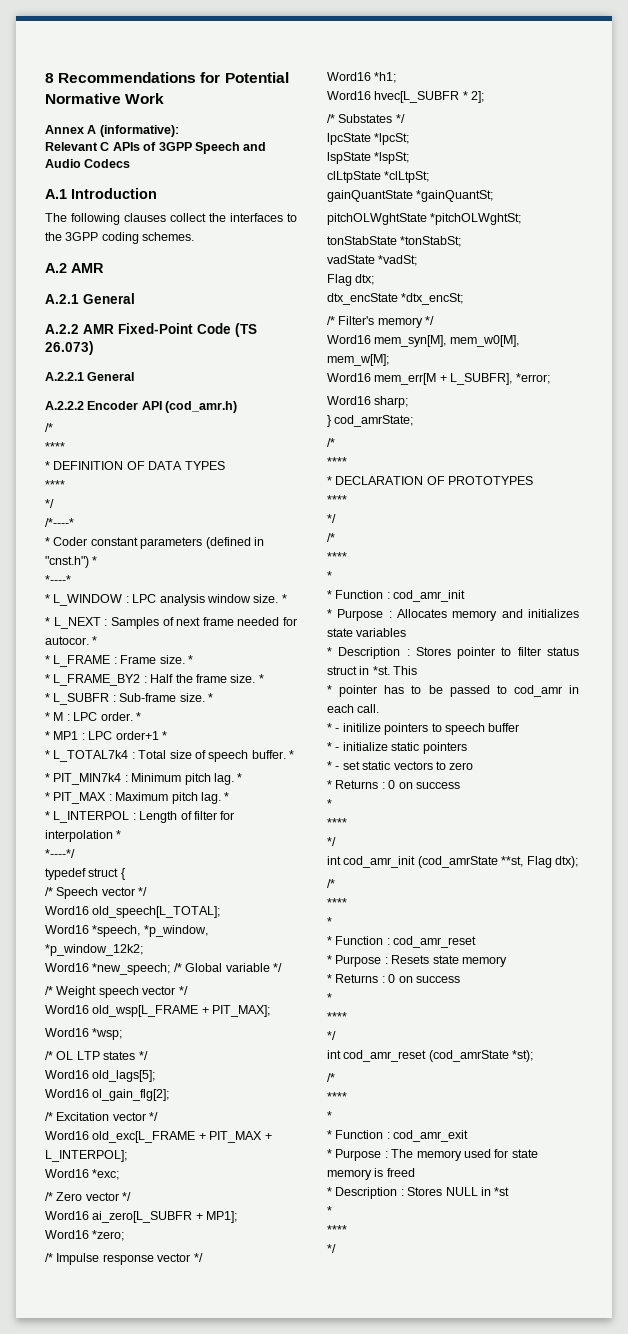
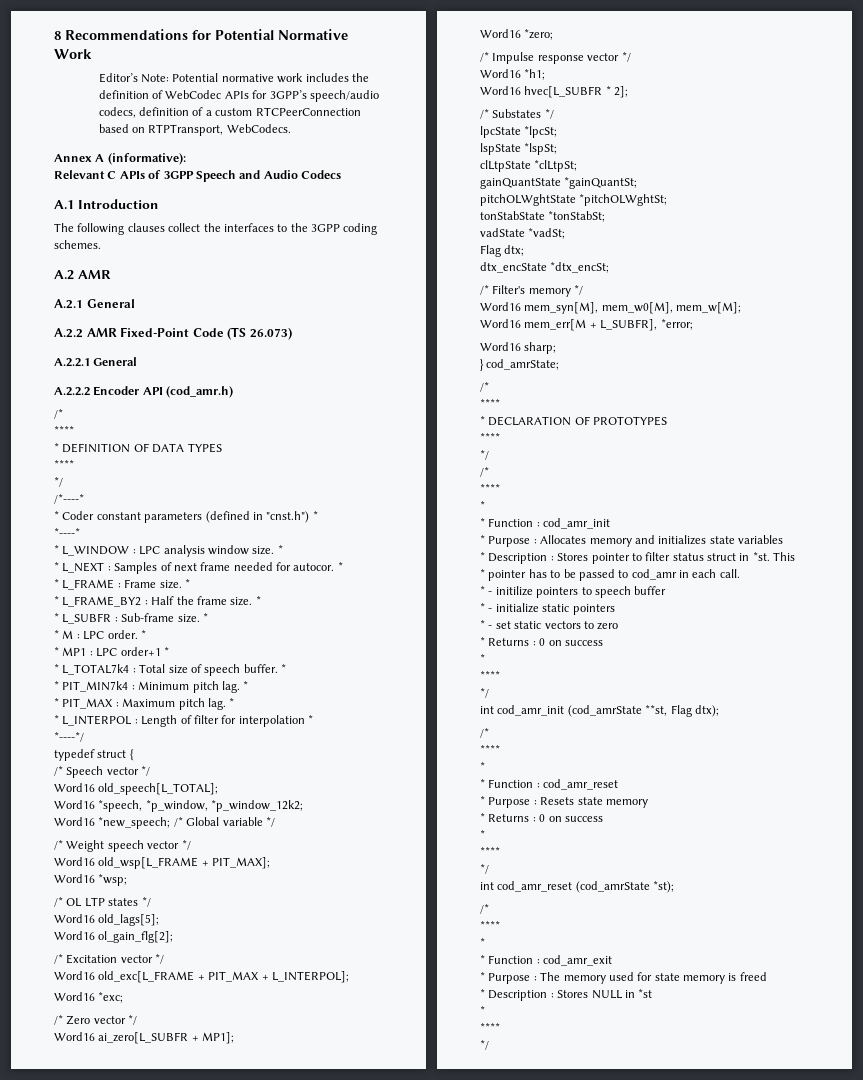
+ Editor’s Note: Potential normative work includes the definition of WebCodec APIs for 3GPP’s speech/audio codecs, definition of a custom RTCPeerConnection based on RTPTransport, WebCodecs.

